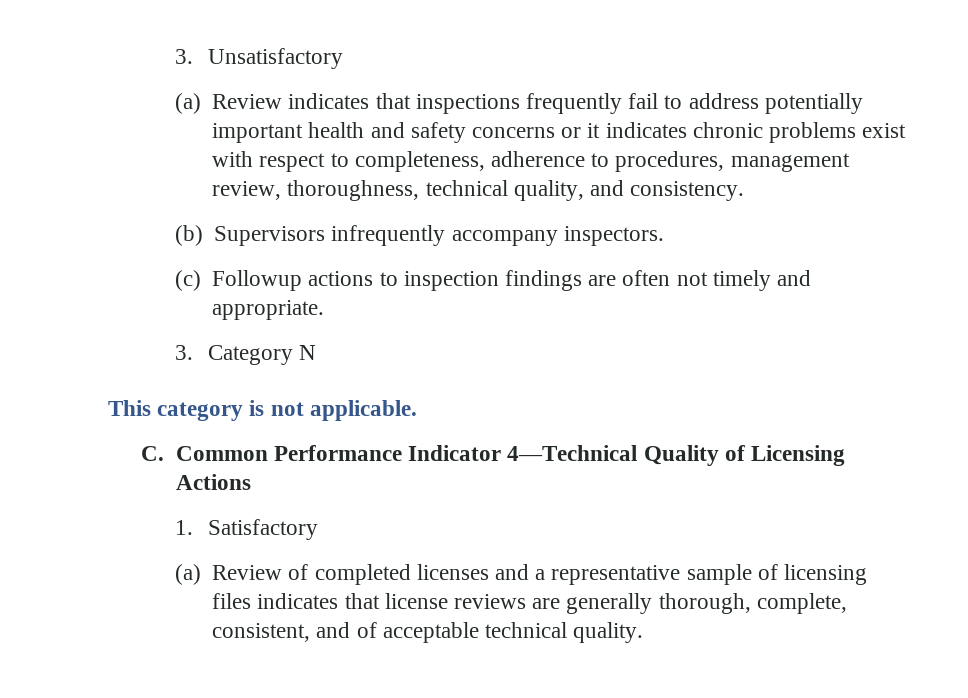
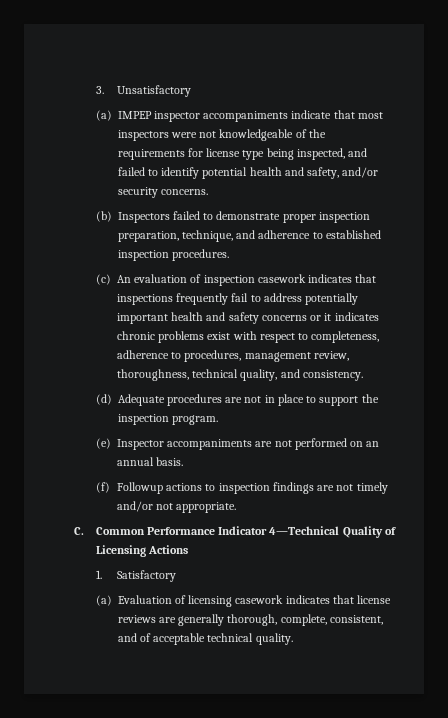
- (a) Review indicates that inspections frequently fail to address potentially important health and safety concerns or it indicates chronic problems exist with respect to completeness, adherence to procedures, management review, thoroughness, technical quality, and consistency.
+ (a) IMPEP inspector accompaniments indicate that most inspectors were not knowledgeable of the requirements for license type being inspected, and failed to identify potential health and safety, and/or security concerns.
+ (b) Inspectors failed to demonstrate proper inspection preparation, technique, and adherence to established inspection procedures.
+ (c) An evaluation of inspection casework indicates that inspections frequently fail to address potentially important health and safety concerns or it indicates chronic problems exist with respect to completeness, adherence to procedures, management review, thoroughness, technical quality, and consistency.
- (b) Supervisors infrequently accompany inspectors.
- (c) Followup actions to inspection findings are often not timely and appropriate.
+ (d) Adequate procedures are not in place to support the inspection program.
+ (e) Inspector accompaniments are not performed on an annual basis.
+ (f) Followup actions to inspection findings are not timely and/or not appropriate.
- 3. Category N
- This category is not applicable.
- (a) Review of completed licenses and a representative sample of licensing files indicates that license reviews are generally thorough, complete, consistent, and of acceptable technical quality.
+ (a) Evaluation of licensing casework indicates that license reviews are generally thorough, complete, consistent, and of acceptable technical quality.

